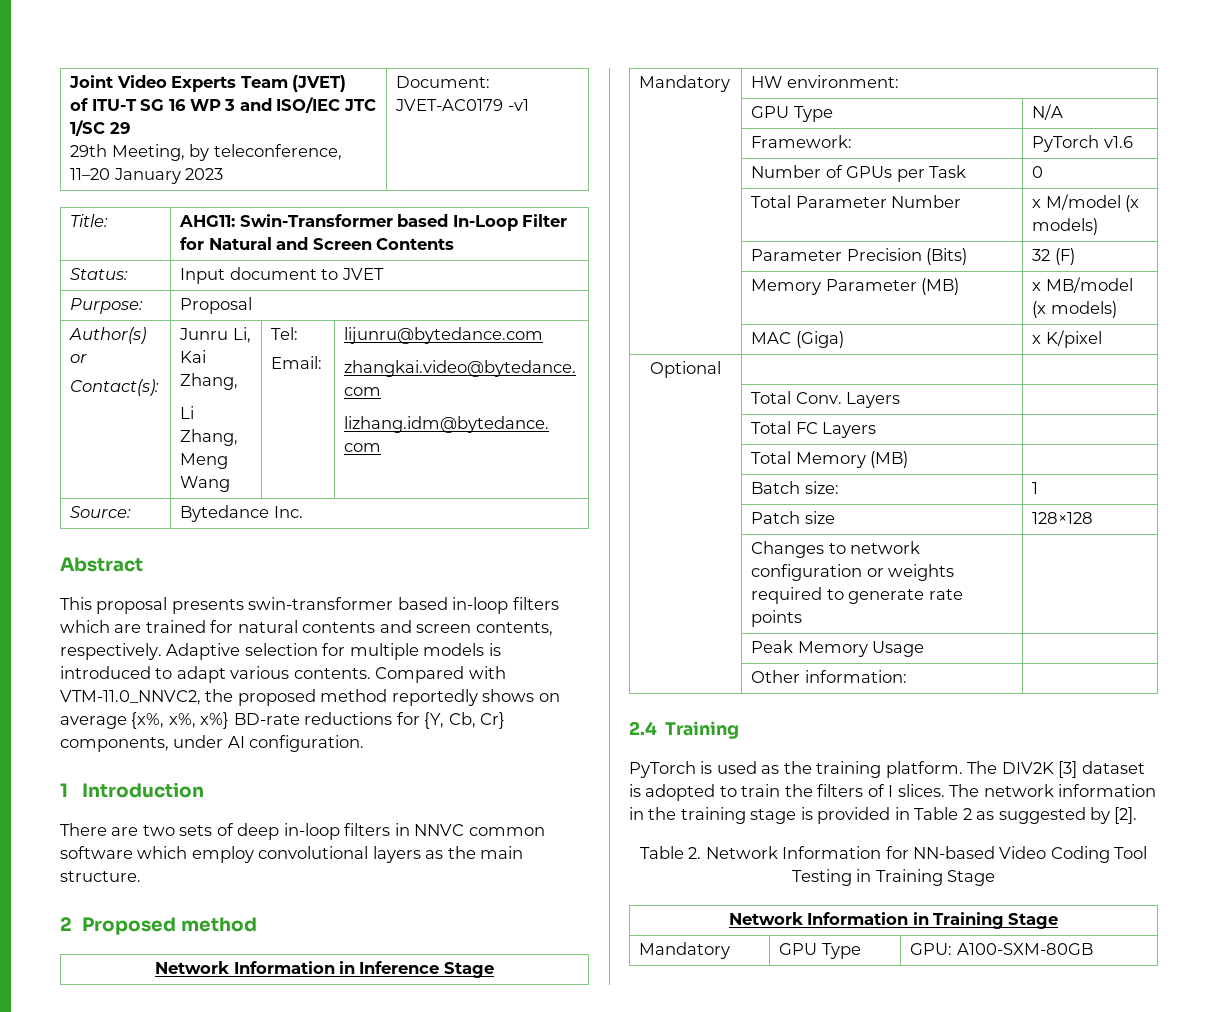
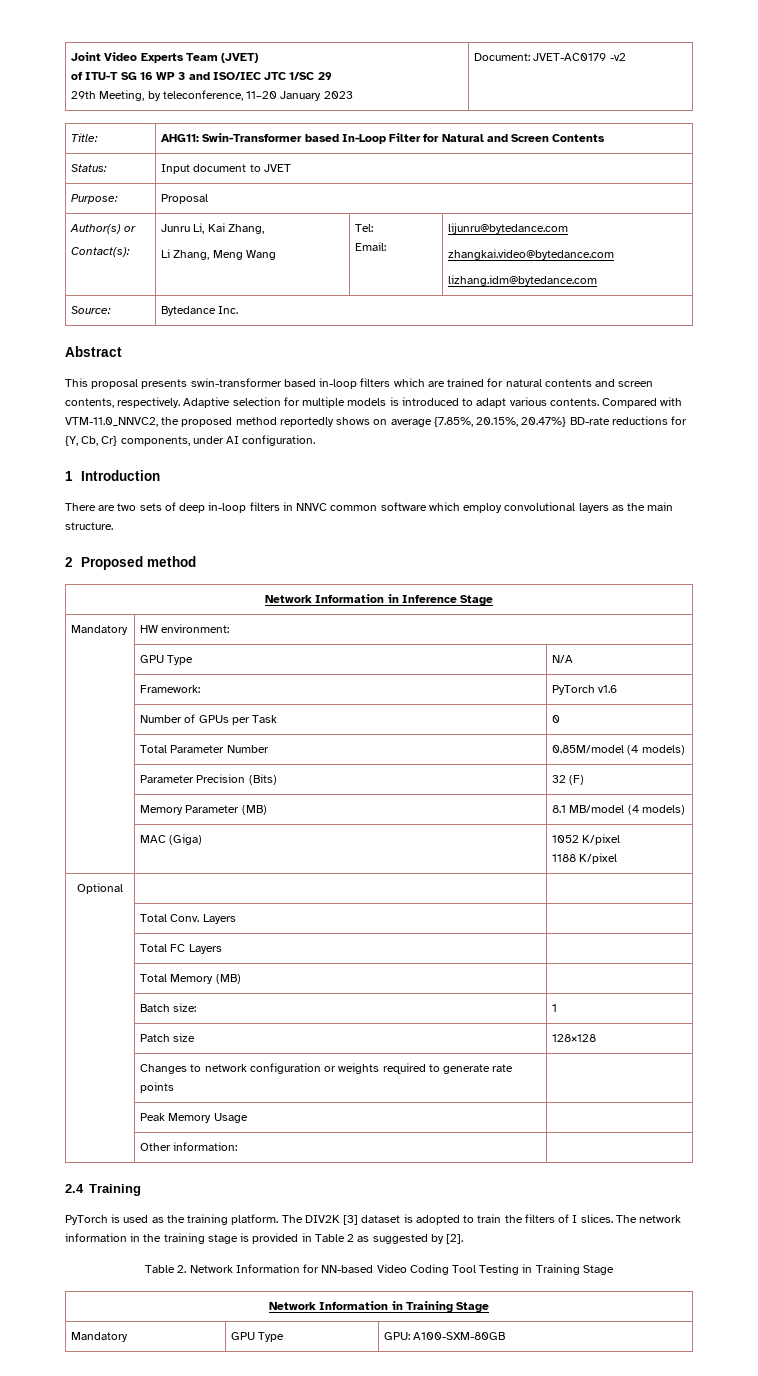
  Joint Video Experts Team (JVET)
  of ITU-T SG 16 WP 3 and ISO/IEC JTC 1/SC 29
- 29th Meeting, by teleconference, 11–20 January 2023 | Document: JVET-AC0179 -v1
+ 29th Meeting, by teleconference, 11–20 January 2023 | Document: JVET-AC0179 -v2
- Compared with VTM-11.0_NNVC2, the proposed method reportedly shows on average {x%, x%, x%} BD-rate reductions for {Y, Cb, Cr} components, under AI configuration.
+ Compared with VTM-11.0_NNVC2, the proposed method reportedly shows on average {7.85%, 20.15%, 20.47%} BD-rate reductions for {Y, Cb, Cr} components, under AI configuration.
- | Total Parameter Number | x M/model (x models)
+ | Total Parameter Number | 0.85M/model (4 models)
- | Memory Parameter (MB) | x MB/model (x models)
+ | Memory Parameter (MB) | 8.1 MB/model (4 models)
- | MAC (Giga) | x K/pixel
+ | MAC (Giga) | 1052 K/pixel
+ 1188 K/pixel

